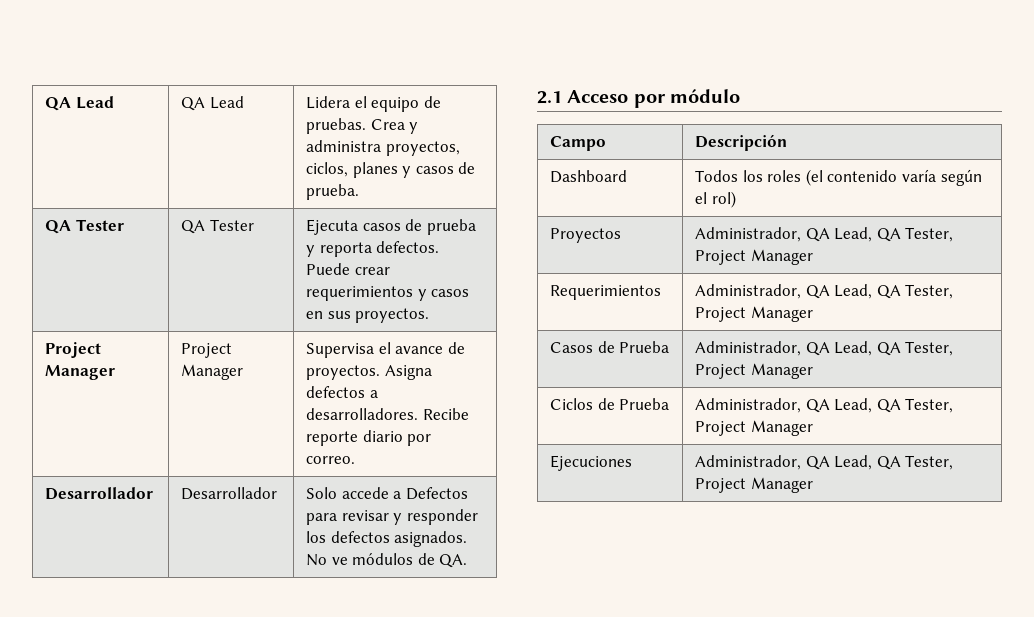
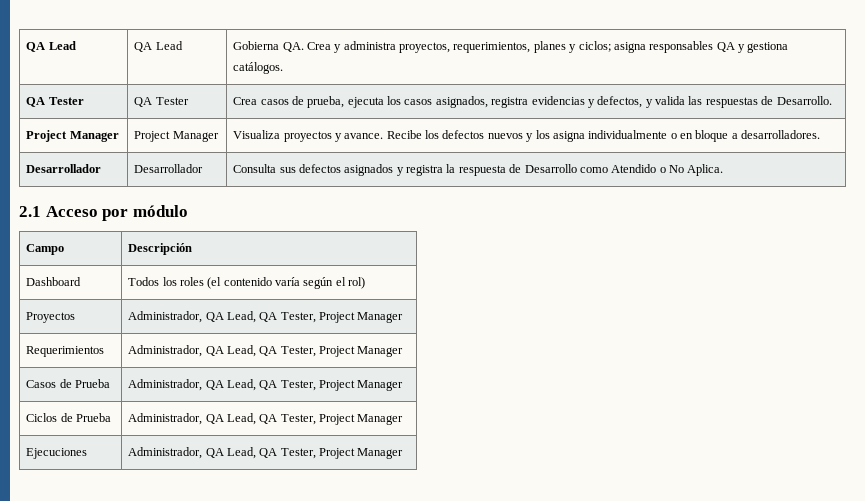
- QA Lead | QA Lead | Lidera el equipo de pruebas. Crea y administra proyectos, ciclos, planes y casos de prueba.
+ QA Lead | QA Lead | Gobierna QA. Crea y administra proyectos, requerimientos, planes y ciclos; asigna responsables QA y gestiona catálogos.
- QA Tester | QA Tester | Ejecuta casos de prueba y reporta defectos. Puede crear requerimientos y casos en sus proyectos.
- Project Manager | Project Manager | Supervisa el avance de proyectos. Asigna defectos a desarrolladores. Recibe reporte diario por correo.
- Desarrollador | Desarrollador | Solo accede a Defectos para revisar y responder los defectos asignados. No ve módulos de QA.
+ QA Tester | QA Tester | Crea casos de prueba, ejecuta los casos asignados, registra evidencias y defectos, y valida las respuestas de Desarrollo.
+ Project Manager | Project Manager | Visualiza proyectos y avance. Recibe los defectos nuevos y los asigna individualmente o en bloque a desarrolladores.
+ Desarrollador | Desarrollador | Consulta sus defectos asignados y registra la respuesta de Desarrollo como Atendido o No Aplica.

